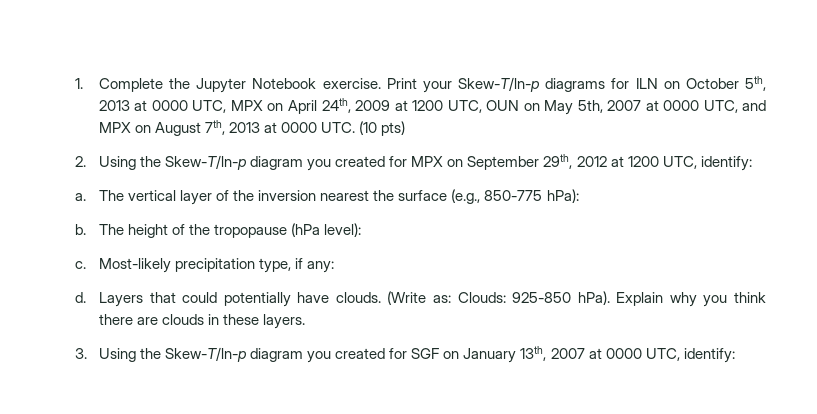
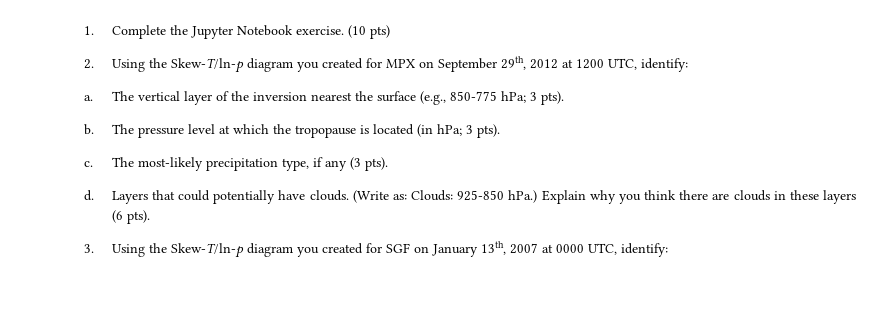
- Print your Skew-T/ln-p diagrams for ILN on October 5th, 2013 at 0000 UTC, MPX on April 24th, 2009 at 1200 UTC, OUN on May 5th, 2007 at 0000 UTC, and MPX on August 7th, 2013 at 0000 UTC. (10 pts)
+ (10 pts)
- The vertical layer of the inversion nearest the surface (e.g., 850-775 hPa):
+ The vertical layer of the inversion nearest the surface (e.g., 850-775 hPa; 3 pts).
- The height of the tropopause (hPa level):
+ The pressure level at which the tropopause is located (in hPa; 3 pts).
- Most-likely precipitation type, if any:
+ The most-likely precipitation type, if any (3 pts).
- (Write as: Clouds: 925-850 hPa).
+ (Write as: Clouds: 925-850 hPa.)
- Explain why you think there are clouds in these layers.
+ Explain why you think there are clouds in these layers (6 pts).

